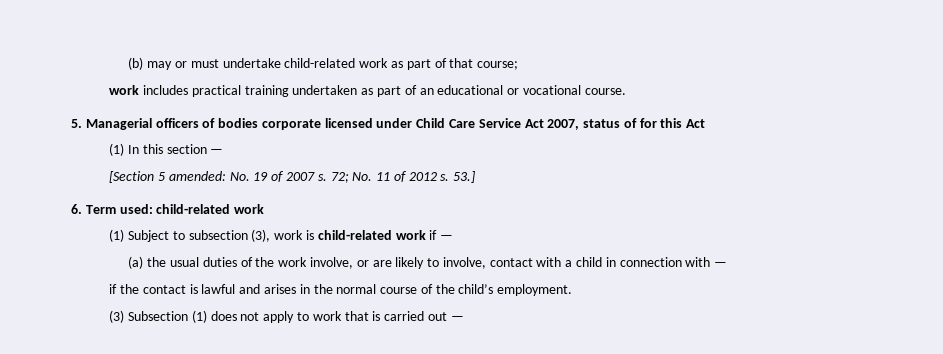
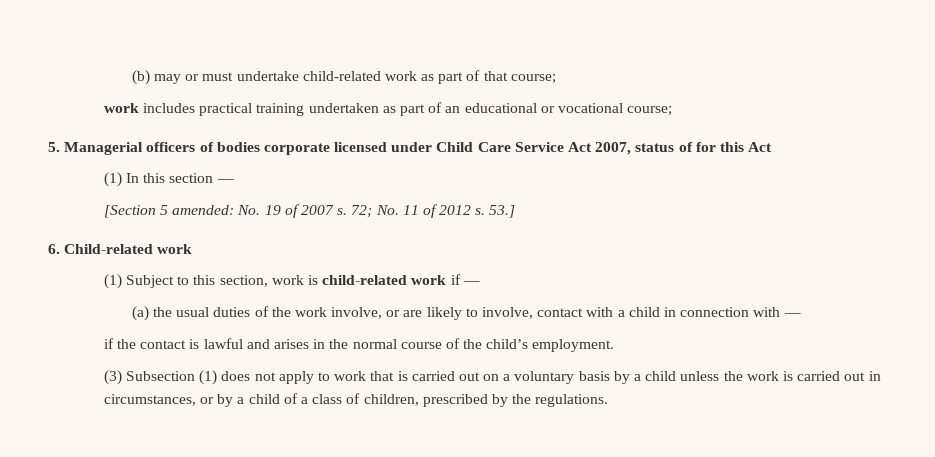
- work includes practical training undertaken as part of an educational or vocational course.
+ work includes practical training undertaken as part of an educational or vocational course;
- 6. Term used: child-related work
+ 6. Child-related work
- (1) Subject to subsection (3), work is child-related work if —
+ (1) Subject to this section, work is child-related work if —
- (3) Subsection (1) does not apply to work that is carried out —
+ (3) Subsection (1) does not apply to work that is carried out on a voluntary basis by a child unless the work is carried out in circumstances, or by a child of a class of children, prescribed by the regulations.

